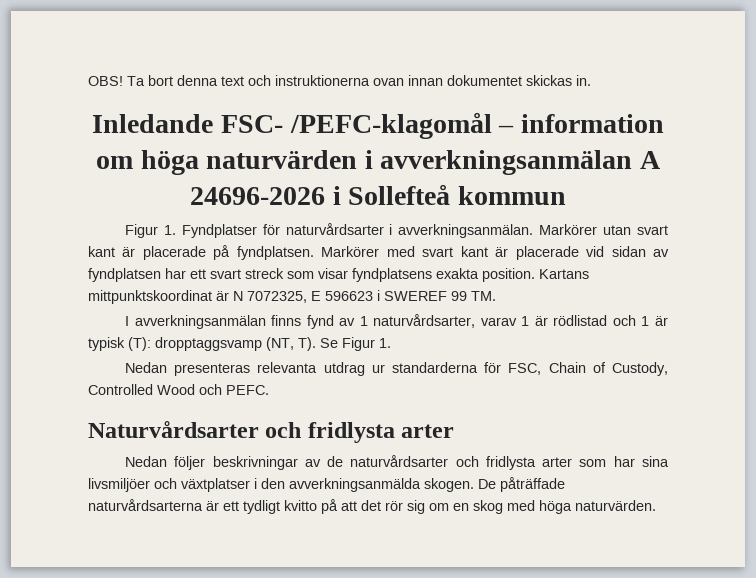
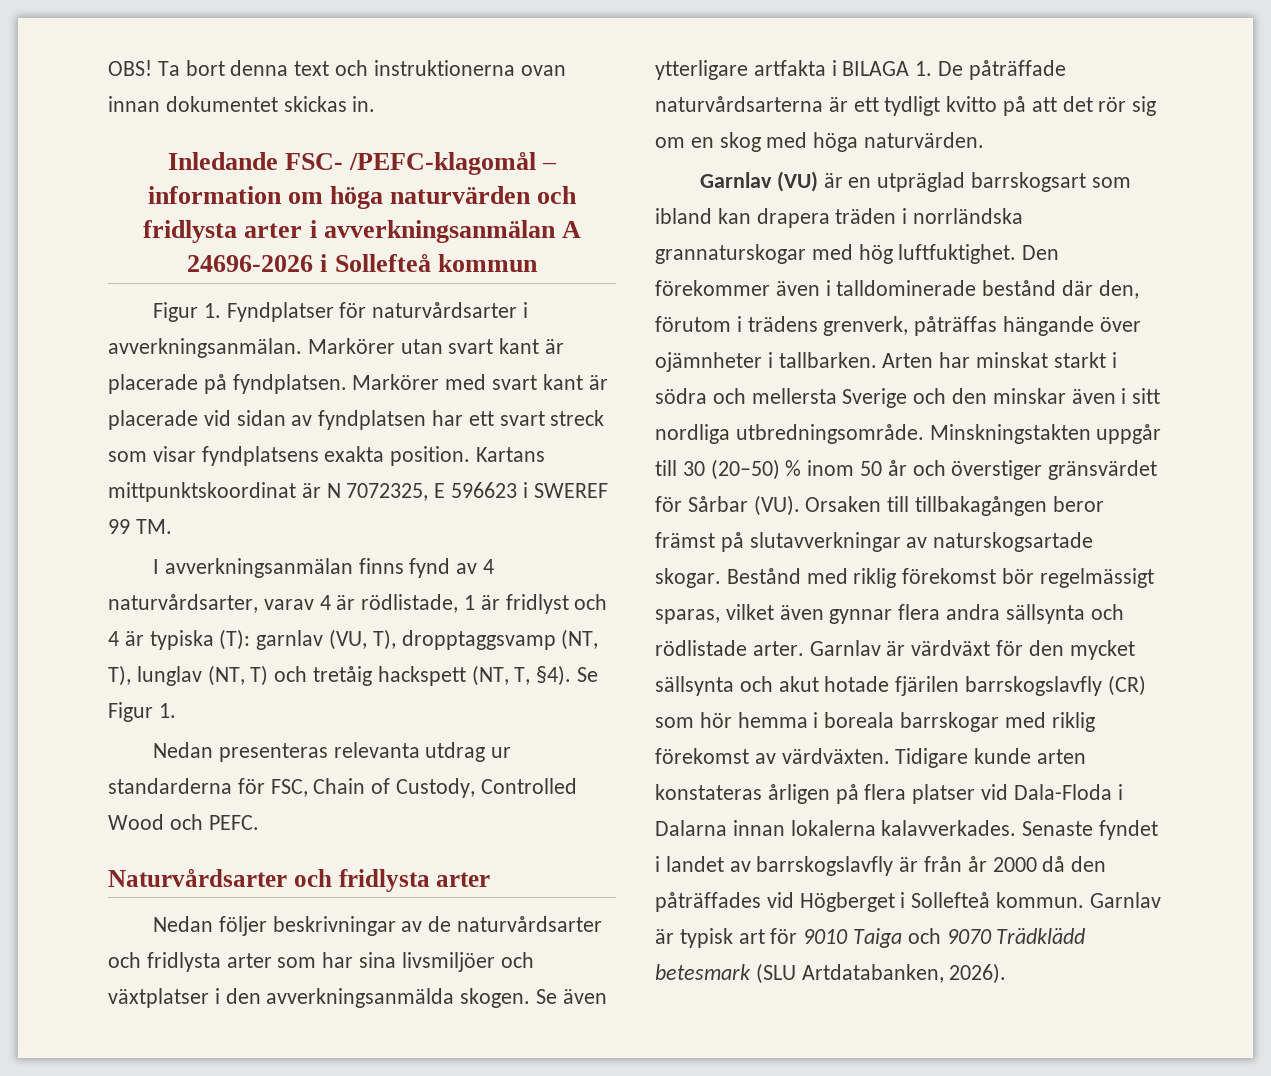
- Inledande FSC- /PEFC-klagomål – information om höga naturvärden i avverkningsanmälan A 24696-2026 i Sollefteå kommun
+ Inledande FSC- /PEFC-klagomål – information om höga naturvärden och fridlysta arter i avverkningsanmälan A 24696-2026 i Sollefteå kommun
- I avverkningsanmälan finns fynd av 1 naturvårdsarter, varav 1 är rödlistad och 1 är typisk (T): dropptaggsvamp (NT, T). Se Figur 1.
+ I avverkningsanmälan finns fynd av 4 naturvårdsarter, varav 4 är rödlistade, 1 är fridlyst och 4 är typiska (T): garnlav (VU, T), dropptaggsvamp (NT, T), lunglav (NT, T) och tretåig hackspett (NT, T, §4). Se Figur 1.
- De påträffade naturvårdsarterna är ett tydligt kvitto på att det rör sig om en skog med höga naturvärden.
+ Se även ytterligare artfakta i BILAGA 1. De påträffade naturvårdsarterna är ett tydligt kvitto på att det rör sig om en skog med höga naturvärden.
+ Garnlav (VU) är en utpräglad barrskogsart som ibland kan drapera träden i norrländska grannaturskogar med hög luftfuktighet. Den förekommer även i talldominerade bestånd där den, förutom i trädens grenverk, påträffas hängande över ojämnheter i tallbarken. Arten har minskat starkt i södra och mellersta Sverige och den minskar även i sitt nordliga utbredningsområde. Minskningstakten uppgår till 30 (20–50) % inom 50 år och överstiger gränsvärdet för Sårbar (VU). Orsaken till tillbakagången beror främst på slutavverkningar av naturskogsartade skogar. Bestånd med riklig förekomst bör regelmässigt sparas, vilket även gynnar flera andra sällsynta och rödlistade arter. Garnlav är värdväxt för den mycket sällsynta och akut hotade fjärilen barrskogslavfly (CR) som hör hemma i boreala barrskogar med riklig förekomst av värdväxten. Tidigare kunde arten konstateras årligen på flera platser vid Dala-Floda i Dalarna innan lokalerna kalavverkades. Senaste fyndet i landet av barrskogslavfly är från år 2000 då den påträffades vid Högberget i Sollefteå kommun. Garnlav är typisk art för 9010 Taiga och 9070 Trädklädd betesmark (SLU Artdatabanken, 2026).

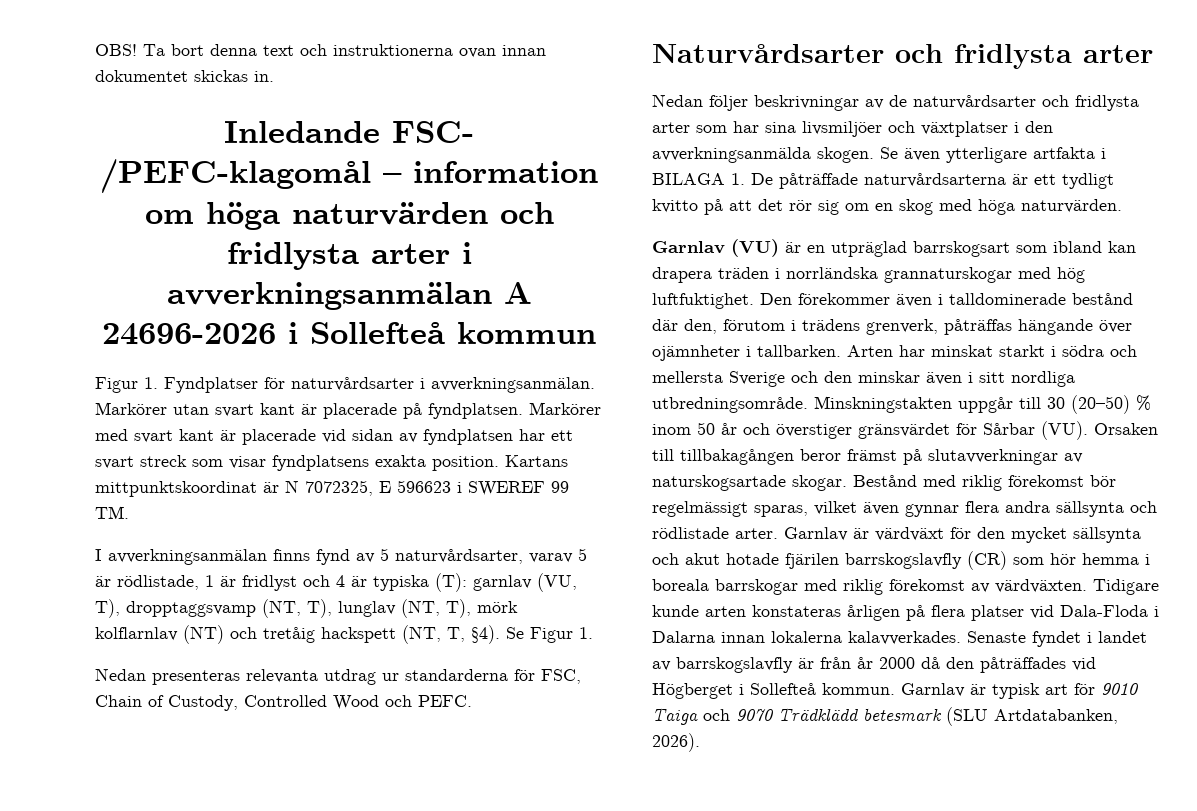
- I avverkningsanmälan finns fynd av 4 naturvårdsarter, varav 4 är rödlistade, 1 är fridlyst och 4 är typiska (T): garnlav (VU, T), dropptaggsvamp (NT, T), lunglav (NT, T) och tretåig hackspett (NT, T, §4).
+ I avverkningsanmälan finns fynd av 5 naturvårdsarter, varav 5 är rödlistade, 1 är fridlyst och 4 är typiska (T): garnlav (VU, T), dropptaggsvamp (NT, T), lunglav (NT, T), mörk kolflarnlav (NT) och tretåig hackspett (NT, T, §4).

